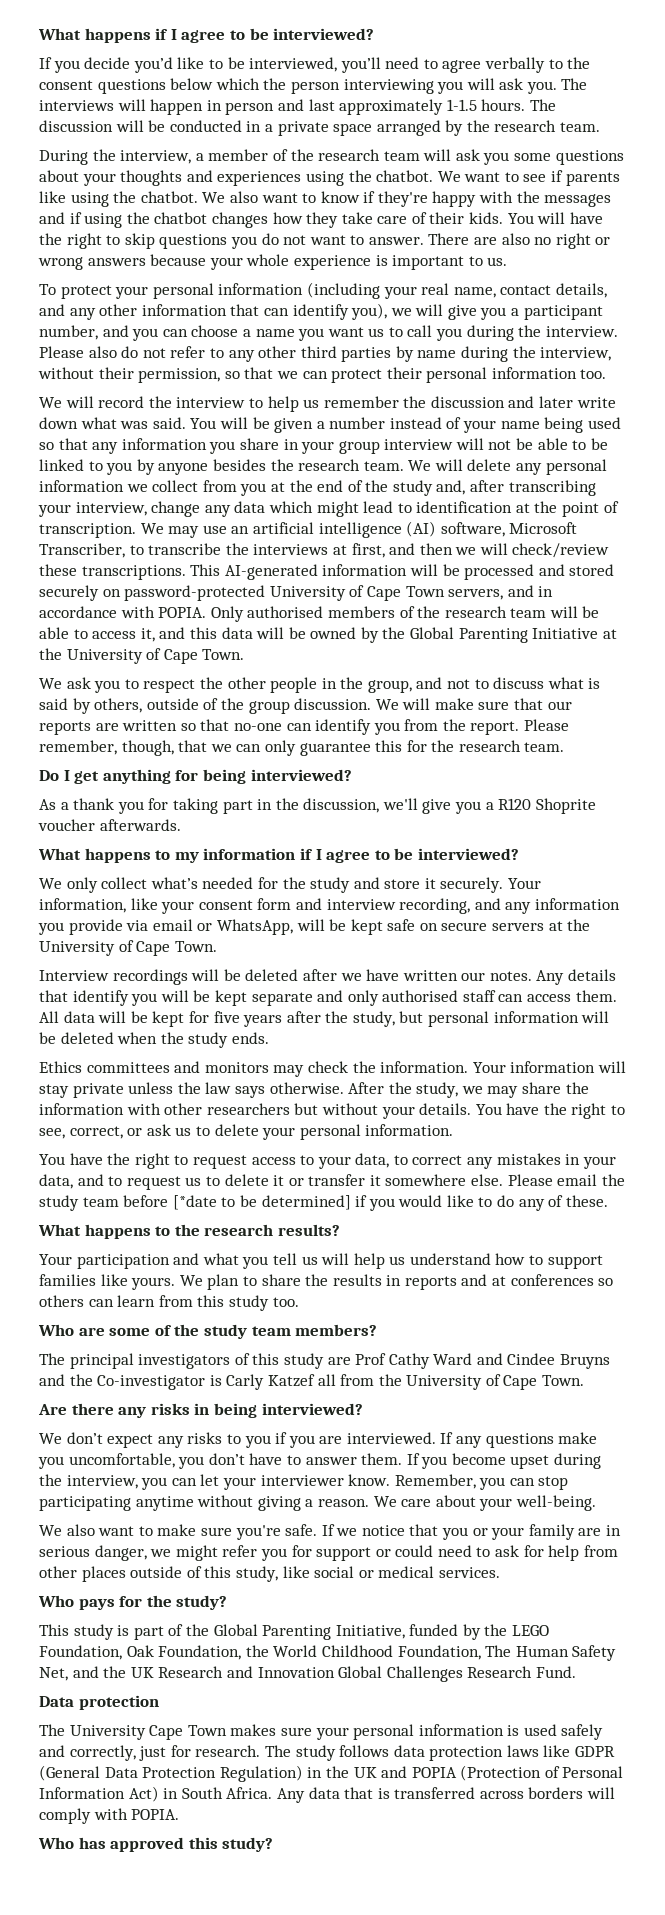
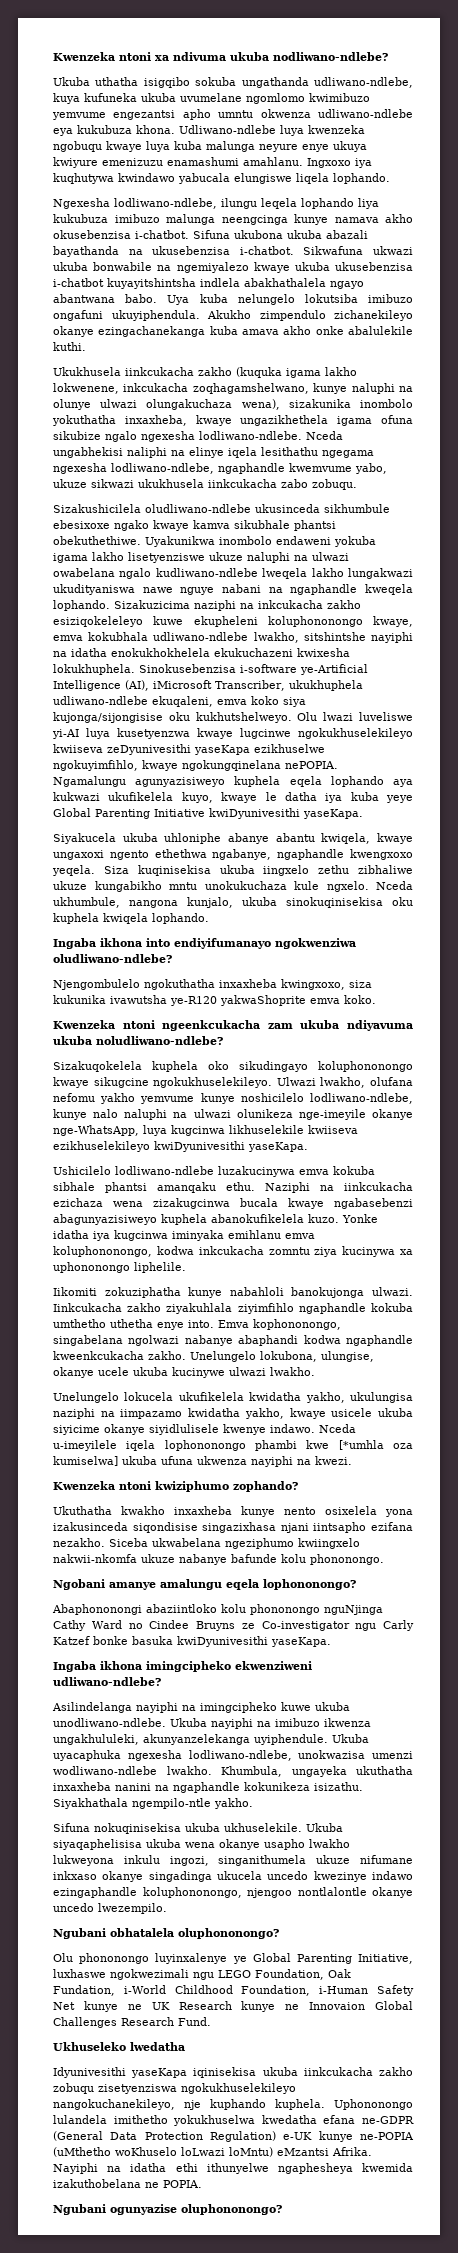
- What happens if I agree to be interviewed?
- If you decide you’d like to be interviewed, you’ll need to agree verbally to the consent questions below which the person interviewing you will ask you. The interviews will happen in person and last approximately 1-1.5 hours. The discussion will be conducted in a private space arranged by the research team.
- During the interview, a member of the research team will ask you some questions about your thoughts and experiences using the chatbot. We want to see if parents like using the chatbot. We also want to know if they're happy with the messages and if using the chatbot changes how they take care of their kids. You will have the right to skip questions you do not want to answer. There are also no right or wrong answers because your whole experience is important to us.
- To protect your personal information (including your real name, contact details, and any other information that can identify you), we will give you a participant number, and you can choose a name you want us to call you during the interview. Please also do not refer to any other third parties by name during the interview, without their permission, so that we can protect their personal information too.
- We will record the interview to help us remember the discussion and later write down what was said. You will be given a number instead of your name being used so that any information you share in your group interview will not be able to be linked to you by anyone besides the research team. We will delete any personal information we collect from you at the end of the study and, after transcribing your interview, change any data which might lead to identification at the point of transcription. We may use an artificial intelligence (AI) software, Microsoft Transcriber, to transcribe the interviews at first, and then we will check/review these transcriptions. This AI-generated information will be processed and stored securely on password-protected University of Cape Town servers, and in accordance with POPIA. Only authorised members of the research team will be able to access it, and this data will be owned by the Global Parenting Initiative at the University of Cape Town.
- We ask you to respect the other people in the group, and not to discuss what is said by others, outside of the group discussion. We will make sure that our reports are written so that no-one can identify you from the report. Please remember, though, that we can only guarantee this for the research team.
- Do I get anything for being interviewed?
- As a thank you for taking part in the discussion, we'll give you a R120 Shoprite voucher afterwards.
- What happens to my information if I agree to be interviewed?
- We only collect what’s needed for the study and store it securely. Your information, like your consent form and interview recording, and any information you provide via email or WhatsApp, will be kept safe on secure servers at the University of Cape Town.
- Interview recordings will be deleted after we have written our notes. Any details that identify you will be kept separate and only authorised staff can access them. All data will be kept for five years after the study, but personal information will be deleted when the study ends.
- Ethics committees and monitors may check the information. Your information will stay private unless the law says otherwise. After the study, we may share the information with other researchers but without your details. You have the right to see, correct, or ask us to delete your personal information.
- You have the right to request access to your data, to correct any mistakes in your data, and to request us to delete it or transfer it somewhere else. Please email the study team before [*date to be determined] if you would like to do any of these.
- What happens to the research results?
- Your participation and what you tell us will help us understand how to support families like yours. We plan to share the results in reports and at conferences so others can learn from this study too.
- Who are some of the study team members?
- The principal investigators of this study are Prof Cathy Ward and Cindee Bruyns and the Co-investigator is Carly Katzef all from the University of Cape Town.
- Are there any risks in being interviewed?
- We don’t expect any risks to you if you are interviewed. If any questions make you uncomfortable, you don’t have to answer them. If you become upset during the interview, you can let your interviewer know. Remember, you can stop participating anytime without giving a reason. We care about your well-being.
- We also want to make sure you're safe. If we notice that you or your family are in serious danger, we might refer you for support or could need to ask for help from other places outside of this study, like social or medical services.
- Who pays for the study?
- This study is part of the Global Parenting Initiative, funded by the LEGO Foundation, Oak Foundation, the World Childhood Foundation, The Human Safety Net, and the UK Research and Innovation Global Challenges Research Fund.
- Data protection
- The University Cape Town makes sure your personal information is used safely and correctly, just for research. The study follows data protection laws like GDPR (General Data Protection Regulation) in the UK and POPIA (Protection of Personal Information Act) in South Africa. Any data that is transferred across borders will comply with POPIA.
- Who has approved this study?
+ Kwenzeka ntoni xa ndivuma ukuba nodliwano-ndlebe?
+ Ukuba uthatha isigqibo sokuba ungathanda udliwano-ndlebe, kuya kufuneka ukuba uvumelane ngomlomo kwimibuzo yemvume engezantsi apho umntu okwenza udliwano-ndlebe eya kukubuza khona. Udliwano-ndlebe luya kwenzeka ngobuqu kwaye luya kuba malunga neyure enye ukuya kwiyure emenizuzu enamashumi amahlanu. Ingxoxo iya kuqhutywa kwindawo yabucala elungiswe liqela lophando.
+ Ngexesha lodliwano-ndlebe, ilungu leqela lophando liya kukubuza imibuzo malunga neengcinga kunye namava akho okusebenzisa i-chatbot. Sifuna ukubona ukuba abazali bayathanda na ukusebenzisa i-chatbot. Sikwafuna ukwazi ukuba bonwabile na ngemiyalezo kwaye ukuba ukusebenzisa i-chatbot kuyayitshintsha indlela abakhathalela ngayo abantwana babo. Uya kuba nelungelo lokutsiba imibuzo ongafuni ukuyiphendula. Akukho zimpendulo zichanekileyo okanye ezingachanekanga kuba amava akho onke abalulekile kuthi.
+ Ukukhusela iinkcukacha zakho (kuquka igama lakho lokwenene, inkcukacha zoqhagamshelwano, kunye naluphi na olunye ulwazi olungakuchaza wena), sizakunika inombolo yokuthatha inxaxheba, kwaye ungazikhethela igama ofuna sikubize ngalo ngexesha lodliwano-ndlebe. Nceda ungabhekisi naliphi na elinye iqela lesithathu ngegama ngexesha lodliwano-ndlebe, ngaphandle kwemvume yabo, ukuze sikwazi ukukhusela iinkcukacha zabo zobuqu.
+ Sizakushicilela oludliwano-ndlebe ukusinceda sikhumbule ebesixoxe ngako kwaye kamva sikubhale phantsi obekuthethiwe. Uyakunikwa inombolo endaweni yokuba igama lakho lisetyenziswe ukuze naluphi na ulwazi owabelana ngalo kudliwano-ndlebe lweqela lakho lungakwazi ukudityaniswa nawe nguye nabani na ngaphandle kweqela lophando. Sizakuzicima naziphi na inkcukacha zakho esiziqokeleleyo kuwe ekupheleni koluphononongo kwaye, emva kokubhala udliwano-ndlebe lwakho, sitshintshe nayiphi na idatha enokukhokhelela ekukuchazeni kwixesha lokukhuphela. Sinokusebenzisa i-software ye-Artificial Intelligence (AI), iMicrosoft Transcriber, ukukhuphela udliwano-ndlebe ekuqaleni, emva koko siya kujonga/sijongisise oku kukhutshelweyo. Olu lwazi luveliswe yi-AI luya kusetyenzwa kwaye lugcinwe ngokukhuselekileyo kwiiseva zeDyunivesithi yaseKapa ezikhuselwe ngokuyimfihlo, kwaye ngokungqinelana nePOPIA. Ngamalungu agunyazisiweyo kuphela eqela lophando aya kukwazi ukufikelela kuyo, kwaye le datha iya kuba yeye Global Parenting Initiative kwiDyunivesithi yaseKapa.
+ Siyakucela ukuba uhloniphe abanye abantu kwiqela, kwaye ungaxoxi ngento ethethwa ngabanye, ngaphandle kwengxoxo yeqela. Siza kuqinisekisa ukuba iingxelo zethu zibhaliwe ukuze kungabikho mntu unokukuchaza kule ngxelo. Nceda ukhumbule, nangona kunjalo, ukuba sinokuqinisekisa oku kuphela kwiqela lophando.
+ Ingaba ikhona into endiyifumanayo ngokwenziwa oludliwano-ndlebe?
+ Njengombulelo ngokuthatha inxaxheba kwingxoxo, siza kukunika ivawutsha ye-R120 yakwaShoprite emva koko.
+ Kwenzeka ntoni ngeenkcukacha zam ukuba ndiyavuma ukuba noludliwano-ndlebe?
+ Sizakuqokelela kuphela oko sikudingayo koluphononongo kwaye sikugcine ngokukhuselekileyo. Ulwazi lwakho, olufana nefomu yakho yemvume kunye noshicilelo lodliwano-ndlebe, kunye nalo naluphi na ulwazi olunikeza nge-imeyile okanye nge-WhatsApp, luya kugcinwa likhuselekile kwiiseva ezikhuselekileyo kwiDyunivesithi yaseKapa.
+ Ushicilelo lodliwano-ndlebe luzakucinywa emva kokuba sibhale phantsi amanqaku ethu. Naziphi na iinkcukacha ezichaza wena zizakugcinwa bucala kwaye ngabasebenzi abagunyazisiweyo kuphela abanokufikelela kuzo. Yonke idatha iya kugcinwa iminyaka emihlanu emva koluphononongo, kodwa inkcukacha zomntu ziya kucinywa xa uphononongo liphelile.
+ Iikomiti zokuziphatha kunye nabahloli banokujonga ulwazi. Iinkcukacha zakho ziyakuhlala ziyimfihlo ngaphandle kokuba umthetho uthetha enye into. Emva kophononongo, singabelana ngolwazi nabanye abaphandi kodwa ngaphandle kweenkcukacha zakho. Unelungelo lokubona, ulungise, okanye ucele ukuba kucinywe ulwazi lwakho.
+ Unelungelo lokucela ukufikelela kwidatha yakho, ukulungisa naziphi na iimpazamo kwidatha yakho, kwaye usicele ukuba siyicime okanye siyidlulisele kwenye indawo. Nceda u-imeyilele iqela lophononongo phambi kwe [*umhla oza kumiselwa] ukuba ufuna ukwenza nayiphi na kwezi.
+ Kwenzeka ntoni kwiziphumo zophando?
+ Ukuthatha kwakho inxaxheba kunye nento osixelela yona izakusinceda siqondisise singazixhasa njani iintsapho ezifana nezakho. Siceba ukwabelana ngeziphumo kwiingxelo nakwii-nkomfa ukuze nabanye bafunde kolu phononongo.
+ Ngobani amanye amalungu eqela lophononongo?
+ Abaphononongi abaziintloko kolu phononongo nguNjinga Cathy Ward no Cindee Bruyns ze Co-investigator ngu Carly Katzef bonke basuka kwiDyunivesithi yaseKapa.
+ Ingaba ikhona imingcipheko ekwenziweni udliwano-ndlebe?
+ Asilindelanga nayiphi na imingcipheko kuwe ukuba unodliwano-ndlebe. Ukuba nayiphi na imibuzo ikwenza ungakhululeki, akunyanzelekanga uyiphendule. Ukuba uyacaphuka ngexesha lodliwano-ndlebe, unokwazisa umenzi wodliwano-ndlebe lwakho. Khumbula, ungayeka ukuthatha inxaxheba nanini na ngaphandle kokunikeza isizathu. Siyakhathala ngempilo-ntle yakho.
+ Sifuna nokuqinisekisa ukuba ukhuselekile. Ukuba siyaqaphelisisa ukuba wena okanye usapho lwakho lukweyona inkulu ingozi, singanithumela ukuze nifumane inkxaso okanye singadinga ukucela uncedo kwezinye indawo ezingaphandle koluphononongo, njengoo nontlalontle okanye uncedo lwezempilo.
+ Ngubani obhatalela oluphononongo?
+ Olu phononongo luyinxalenye ye Global Parenting Initiative, luxhaswe ngokwezimali ngu LEGO Foundation, Oak Fundation, i-World Childhood Foundation, i-Human Safety Net kunye ne UK Research kunye ne Innovaion Global Challenges Research Fund.
+ Ukhuseleko lwedatha
+ Idyunivesithi yaseKapa iqinisekisa ukuba iinkcukacha zakho zobuqu zisetyenziswa ngokukhuselekileyo nangokuchanekileyo, nje kuphando kuphela. Uphononongo lulandela imithetho yokukhuselwa kwedatha efana ne-GDPR (General Data Protection Regulation) e-UK kunye ne-POPIA (uMthetho woKhuselo loLwazi loMntu) eMzantsi Afrika. Nayiphi na idatha ethi ithunyelwe ngaphesheya kwemida izakuthobelana ne POPIA.
+ Ngubani ogunyazise oluphononongo?

